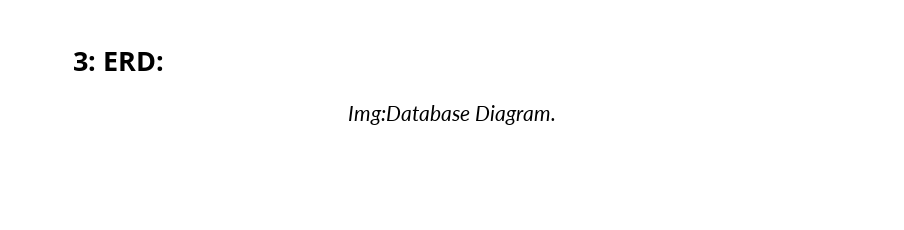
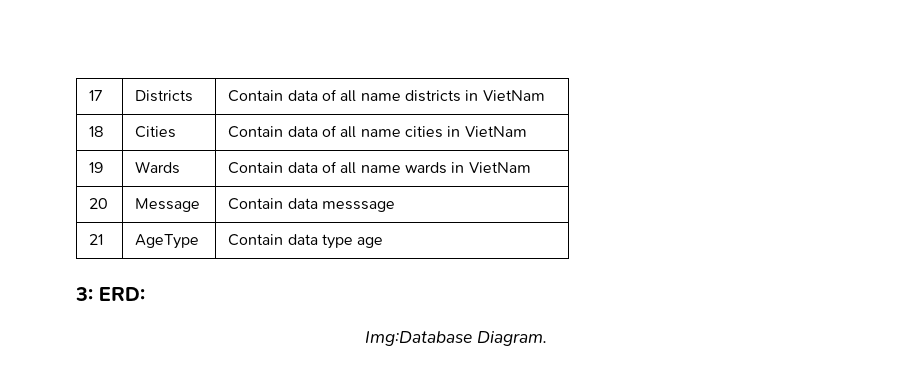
+ 17 | Districts | Contain data of all name districts in VietNam
+ 18 | Cities | Contain data of all name cities in VietNam
+ 19 | Wards | Contain data of all name wards in VietNam
+ 20 | Message | Contain data messsage
+ 21 | AgeType | Contain data type age

